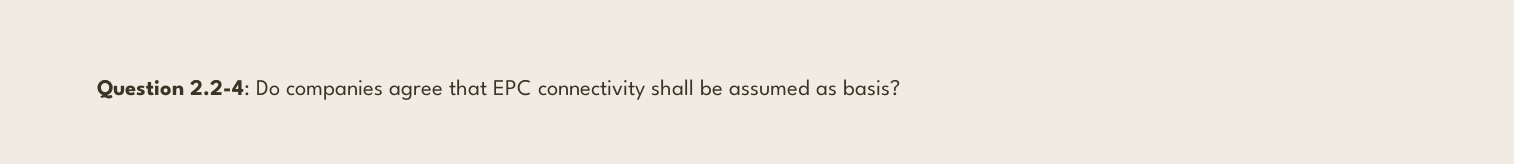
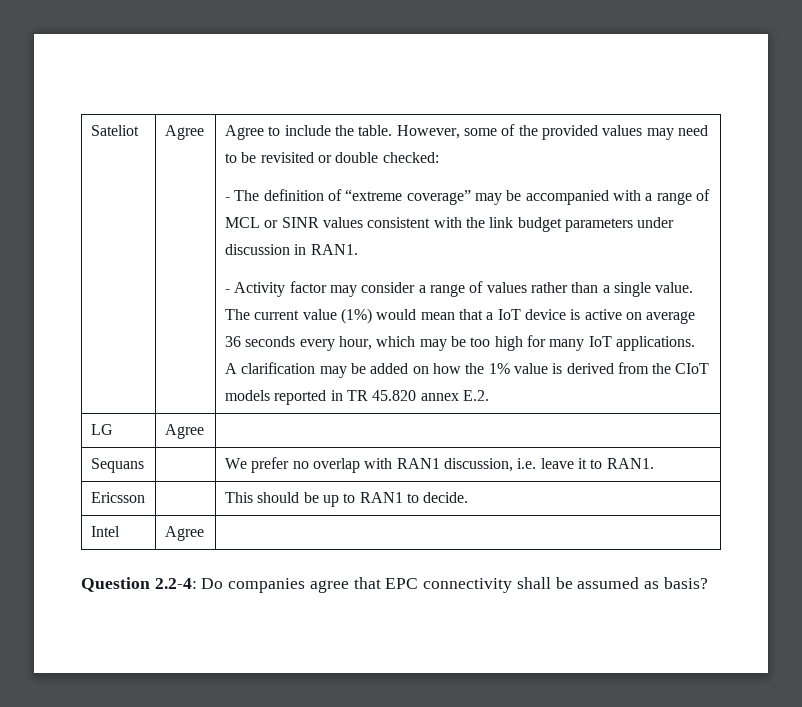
+ Sateliot | Agree | Agree to include the table. However, some of the provided values may need to be revisited or double checked:
+ - The definition of “extreme coverage” may be accompanied with a range of MCL or SINR values consistent with the link budget parameters under discussion in RAN1.
+ - Activity factor may consider a range of values rather than a single value. The current value (1%) would mean that a IoT device is active on average 36 seconds every hour, which may be too high for many IoT applications. A clarification may be added on how the 1% value is derived from the CIoT models reported in TR 45.820 annex E.2.
+ LG | Agree |
+ Sequans | | We prefer no overlap with RAN1 discussion, i.e. leave it to RAN1.
+ Ericsson | | This should be up to RAN1 to decide.
+ Intel | Agree |

